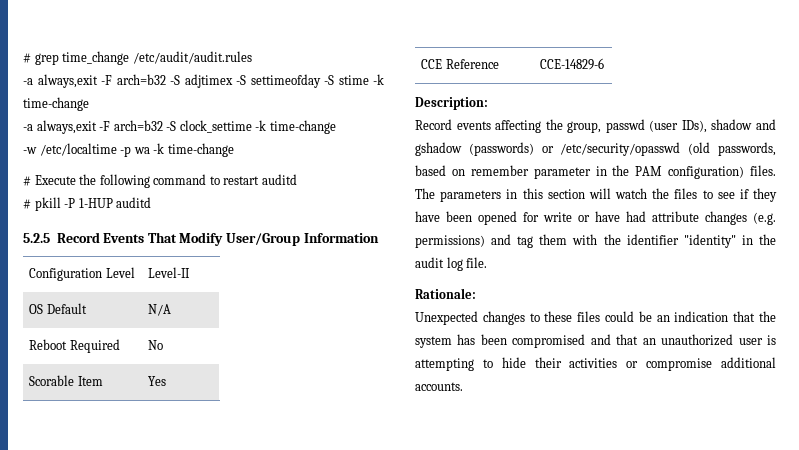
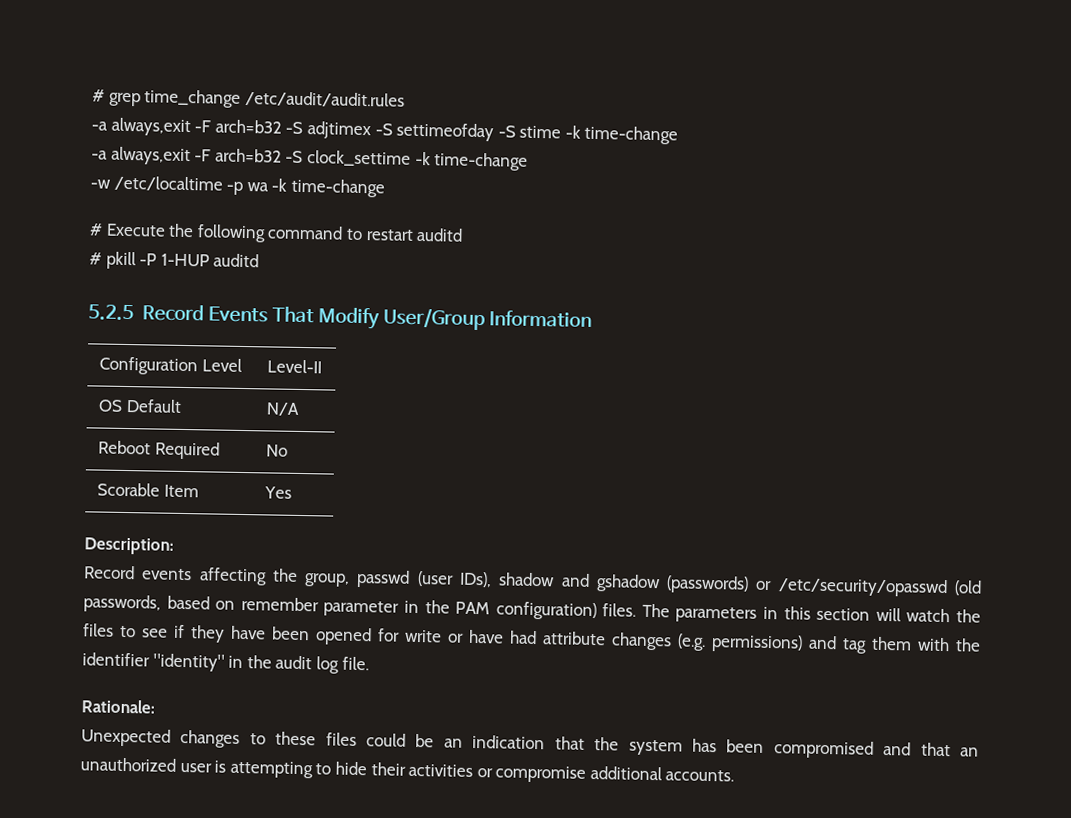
- CCE Reference | CCE-14829-6

